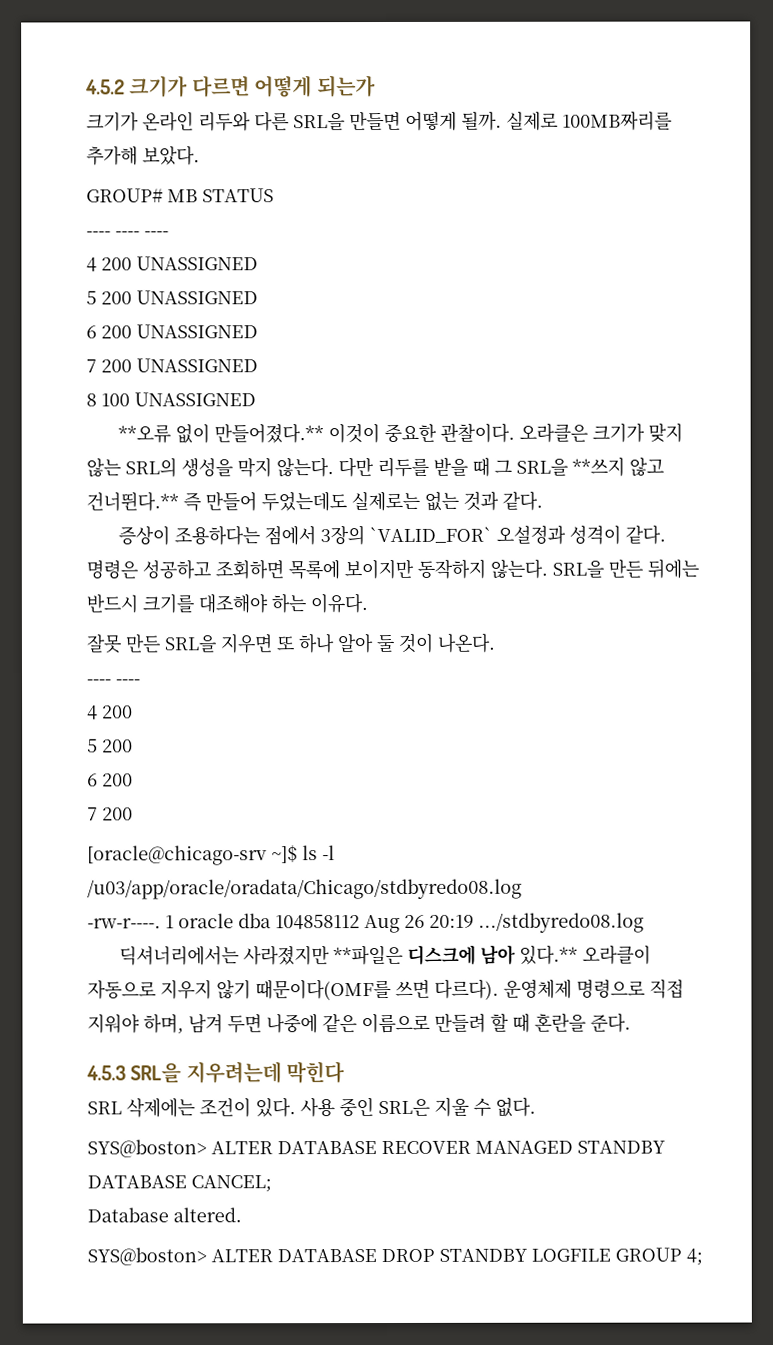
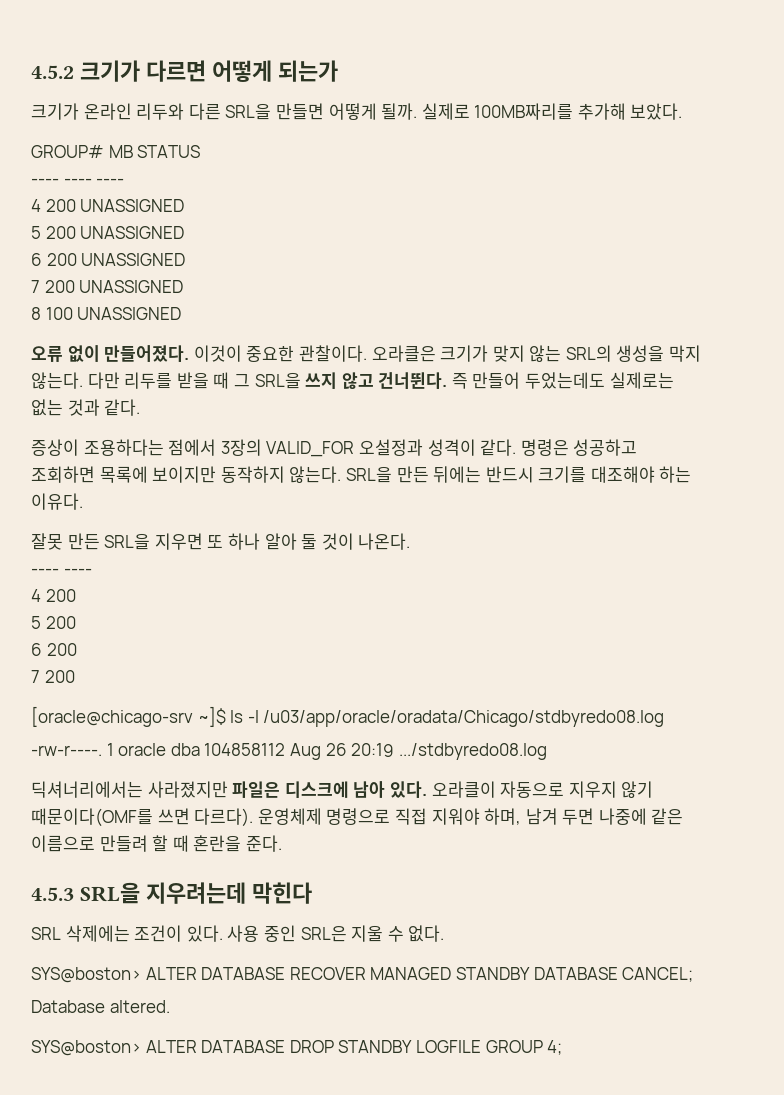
- **오류 없이 만들어졌다.** 이것이 중요한 관찰이다.
+ 오류 없이 만들어졌다. 이것이 중요한 관찰이다.
- 다만 리두를 받을 때 그 SRL을 **쓰지 않고 건너뛴다.** 즉 만들어 두었는데도 실제로는 없는 것과 같다.
+ 다만 리두를 받을 때 그 SRL을 쓰지 않고 건너뛴다. 즉 만들어 두었는데도 실제로는 없는 것과 같다.
- 증상이 조용하다는 점에서 3장의 `VALID_FOR` 오설정과 성격이 같다.
+ 증상이 조용하다는 점에서 3장의 VALID_FOR 오설정과 성격이 같다.
- 딕셔너리에서는 사라졌지만 **파일은 디스크에 남아 있다.** 오라클이 자동으로 지우지 않기 때문이다(OMF를 쓰면 다르다).
+ 딕셔너리에서는 사라졌지만 파일은 디스크에 남아 있다. 오라클이 자동으로 지우지 않기 때문이다(OMF를 쓰면 다르다).

